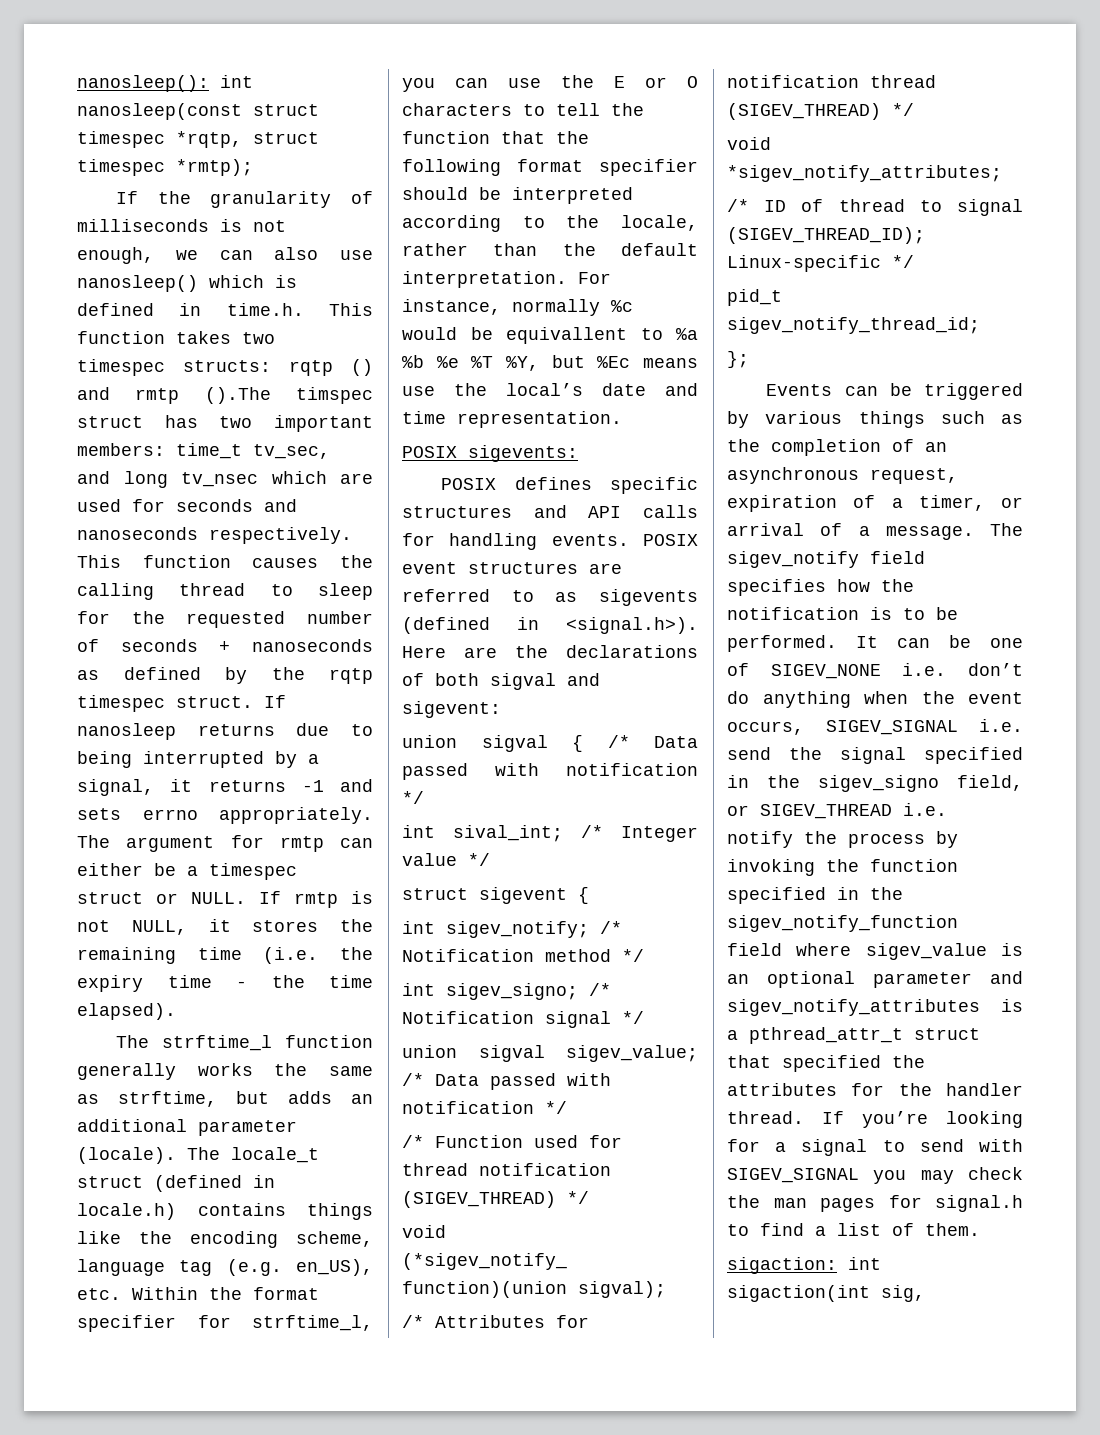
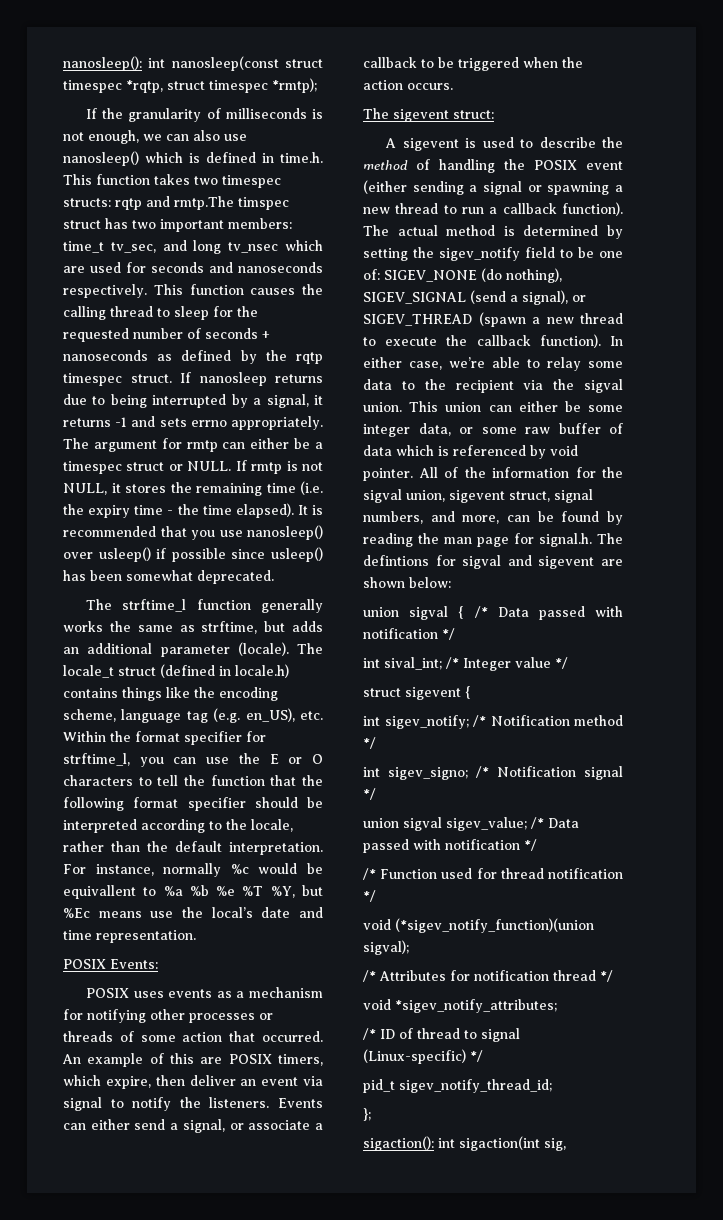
- If the granularity of milliseconds is not enough, we can also use nanosleep() which is defined in time.h. This function takes two timespec structs: rqtp () and rmtp ().The timspec struct has two important members: time_t tv_sec, and long tv_nsec which are used for seconds and nanoseconds respectively.
+ If the granularity of milliseconds is not enough, we can also use nanosleep() which is defined in time.h. This function takes two timespec structs: rqtp and rmtp.The timspec struct has two important members: time_t tv_sec, and long tv_nsec which are used for seconds and nanoseconds respectively.
+ It is recommended that you use nanosleep() over usleep() if possible since usleep() has been somewhat deprecated.
- POSIX sigevents:
- POSIX defines specific structures and API calls for handling events. POSIX event structures are referred to as sigevents (defined in <signal.h>). Here are the declarations of both sigval and sigevent:
+ POSIX Events:
+ POSIX uses events as a mechanism for notifying other processes or threads of some action that occurred. An example of this are POSIX timers, which expire, then deliver an event via signal to notify the listeners. Events can either send a signal, or associate a callback to be triggered when the action occurs.
+ The sigevent struct:
+ A sigevent is used to describe the method of handling the POSIX event (either sending a signal or spawning a new thread to run a callback function). The actual method is determined by setting the sigev_notify field to be one of: SIGEV_NONE (do nothing), SIGEV_SIGNAL (send a signal), or SIGEV_THREAD (spawn a new thread to execute the callback function). In either case, we’re able to relay some data to the recipient via the sigval union. This union can either be some integer data, or some raw buffer of data which is referenced by void pointer. All of the information for the sigval union, sigevent struct, signal numbers, and more, can be found by reading the man page for signal.h. The defintions for sigval and sigevent are shown below:
- /* Function used for thread notification (SIGEV_THREAD) */
+ /* Function used for thread notification */
- /* Attributes for notification thread (SIGEV_THREAD) */
+ /* Attributes for notification thread */
- /* ID of thread to signal (SIGEV_THREAD_ID); Linux-specific */
+ /* ID of thread to signal (Linux-specific) */
- Events can be triggered by various things such as the completion of an asynchronous request, expiration of a timer, or arrival of a message. The sigev_notify field specifies how the notification is to be performed. It can be one of SIGEV_NONE i.e. don’t do anything when the event occurs, SIGEV_SIGNAL i.e. send the signal specified in the sigev_signo field, or SIGEV_THREAD i.e. notify the process by invoking the function specified in the sigev_notify_function field where sigev_value is an optional parameter and sigev_notify_attributes is a pthread_attr_t struct that specified the attributes for the handler thread. If you’re looking for a signal to send with SIGEV_SIGNAL you may check the man pages for signal.h to find a list of them.
- sigaction: int sigaction(int sig,
+ sigaction(): int sigaction(int sig,

